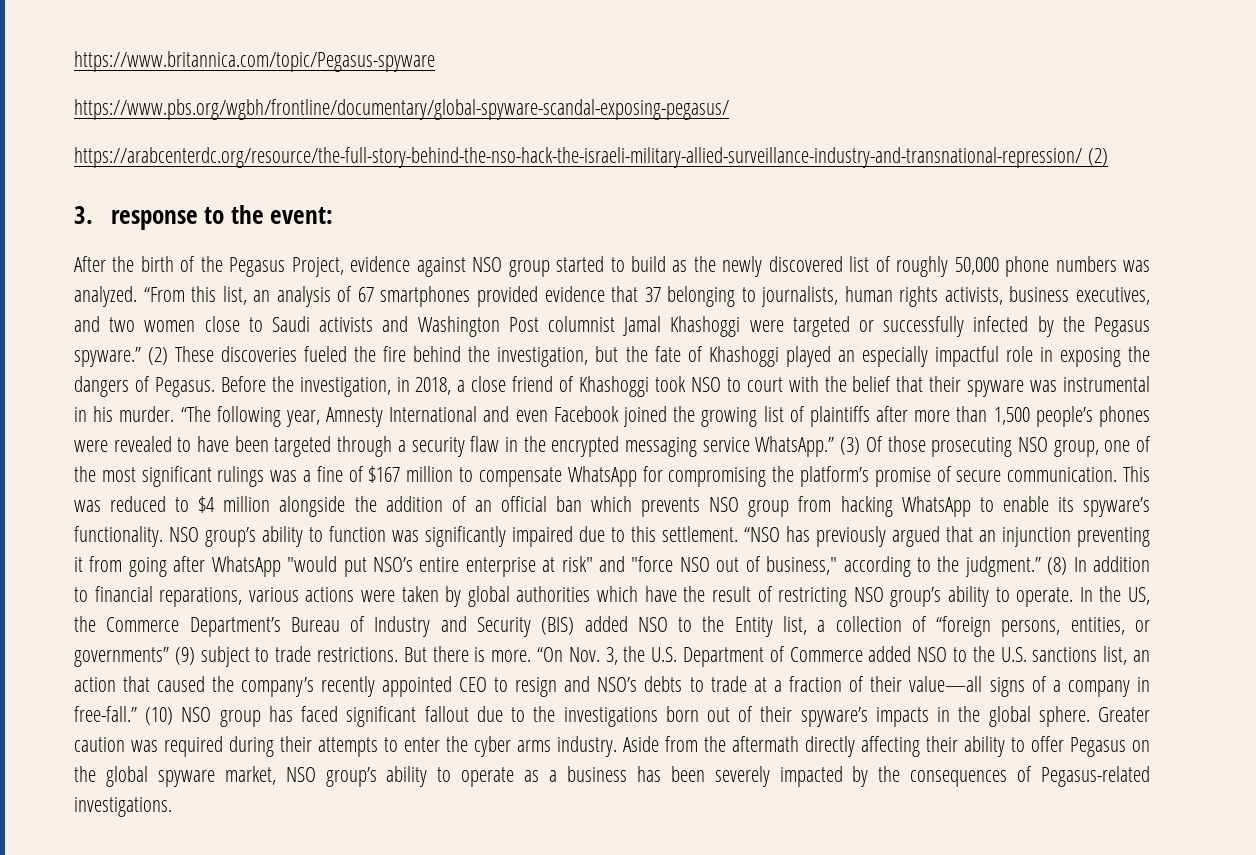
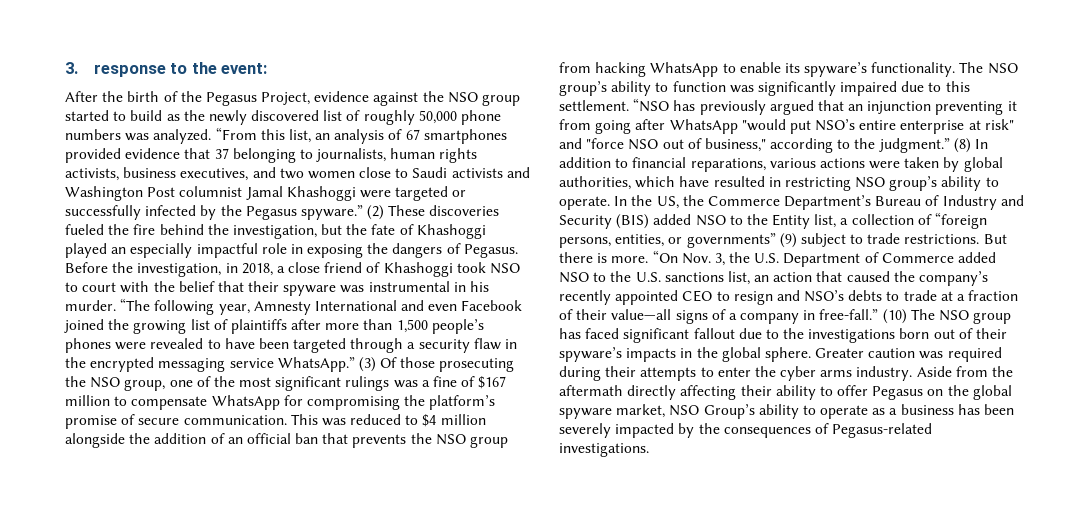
- https://www.britannica.com/topic/Pegasus-spyware
- https://www.pbs.org/wgbh/frontline/documentary/global-spyware-scandal-exposing-pegasus/
- https://arabcenterdc.org/resource/the-full-story-behind-the-nso-hack-the-israeli-military-allied-surveillance-industry-and-transnational-repression/ (2)
- After the birth of the Pegasus Project, evidence against NSO group started to build as the newly discovered list of roughly 50,000 phone numbers was analyzed.
+ After the birth of the Pegasus Project, evidence against the NSO group started to build as the newly discovered list of roughly 50,000 phone numbers was analyzed.
- (3) Of those prosecuting NSO group, one of the most significant rulings was a fine of $167 million to compensate WhatsApp for compromising the platform’s promise of secure communication.
+ (3) Of those prosecuting the NSO group, one of the most significant rulings was a fine of $167 million to compensate WhatsApp for compromising the platform’s promise of secure communication.
- This was reduced to $4 million alongside the addition of an official ban which prevents NSO group from hacking WhatsApp to enable its spyware’s functionality.
+ This was reduced to $4 million alongside the addition of an official ban that prevents the NSO group from hacking WhatsApp to enable its spyware’s functionality.
- NSO group’s ability to function was significantly impaired due to this settlement.
+ The NSO group’s ability to function was significantly impaired due to this settlement.
- (8) In addition to financial reparations, various actions were taken by global authorities which have the result of restricting NSO group’s ability to operate.
+ (8) In addition to financial reparations, various actions were taken by global authorities, which have resulted in restricting NSO group’s ability to operate.
- (10) NSO group has faced significant fallout due to the investigations born out of their spyware’s impacts in the global sphere.
+ (10) The NSO group has faced significant fallout due to the investigations born out of their spyware’s impacts in the global sphere.
- Aside from the aftermath directly affecting their ability to offer Pegasus on the global spyware market, NSO group’s ability to operate as a business has been severely impacted by the consequences of Pegasus-related investigations.
+ Aside from the aftermath directly affecting their ability to offer Pegasus on the global spyware market, NSO Group’s ability to operate as a business has been severely impacted by the consequences of Pegasus-related investigations.

